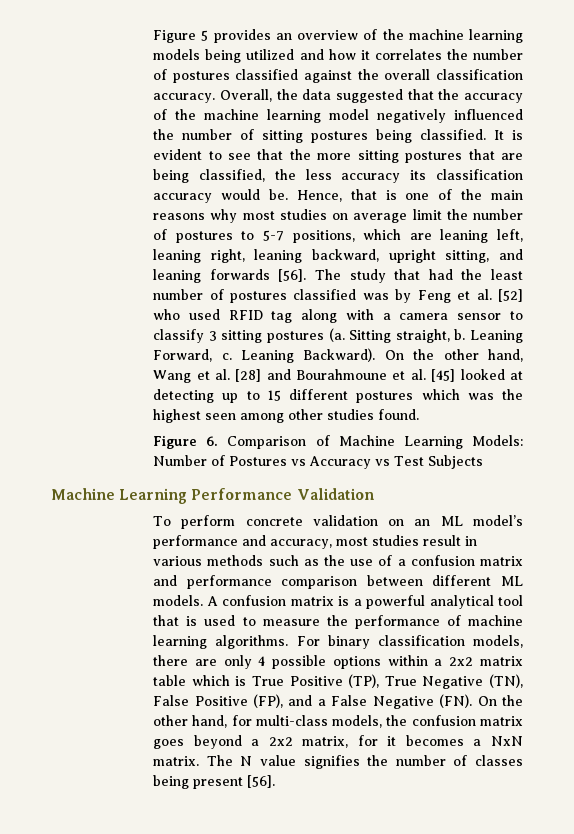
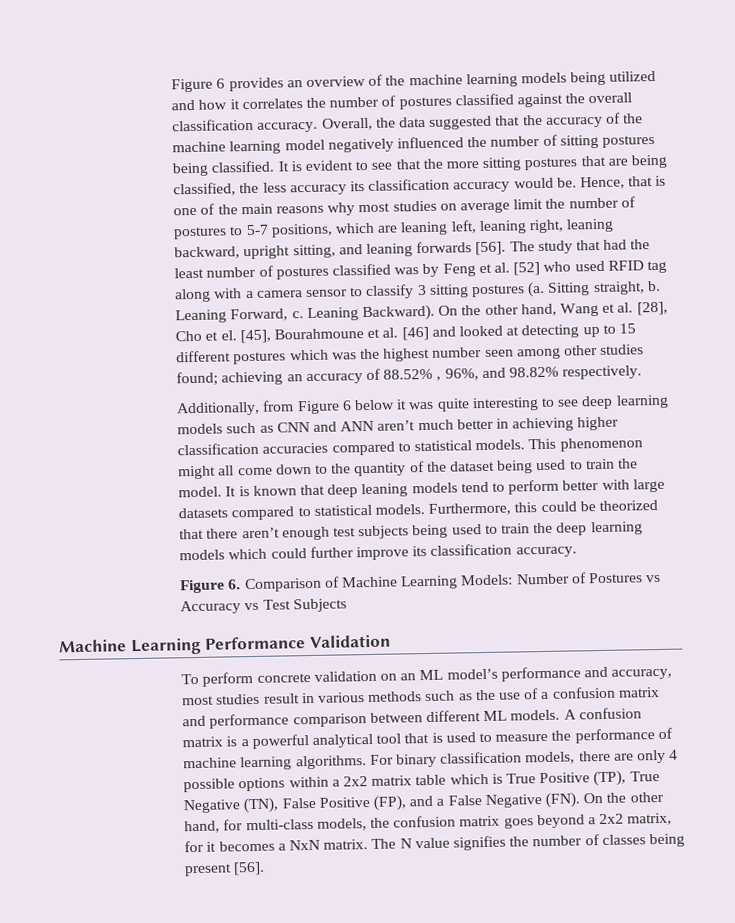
- Figure 5 provides an overview of the machine learning models being utilized and how it correlates the number of postures classified against the overall classification accuracy.
+ Figure 6 provides an overview of the machine learning models being utilized and how it correlates the number of postures classified against the overall classification accuracy.
- On the other hand, Wang et al. [28] and Bourahmoune et al. [45] looked at detecting up to 15 different postures which was the highest seen among other studies found.
+ On the other hand, Wang et al. [28], Cho et el. [45], Bourahmoune et al. [46] and looked at detecting up to 15 different postures which was the highest number seen among other studies found; achieving an accuracy of 88.52% , 96%, and 98.82% respectively.
+ Additionally, from Figure 6 below it was quite interesting to see deep learning models such as CNN and ANN aren’t much better in achieving higher classification accuracies compared to statistical models. This phenomenon might all come down to the quantity of the dataset being used to train the model. It is known that deep leaning models tend to perform better with large datasets compared to statistical models. Furthermore, this could be theorized that there aren’t enough test subjects being used to train the deep learning models which could further improve its classification accuracy.

